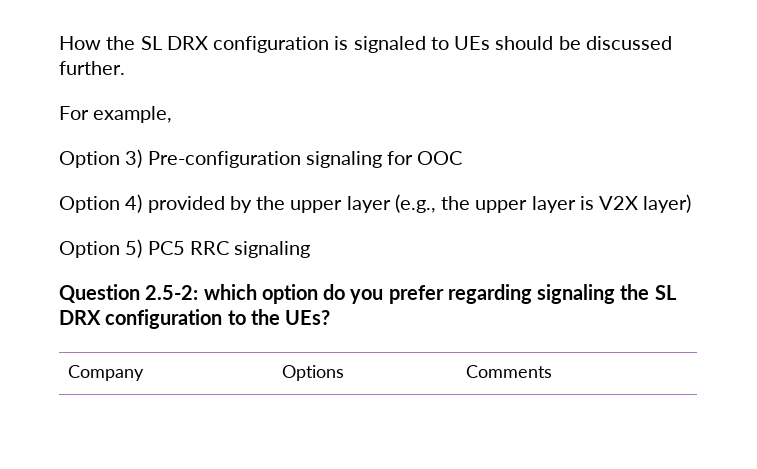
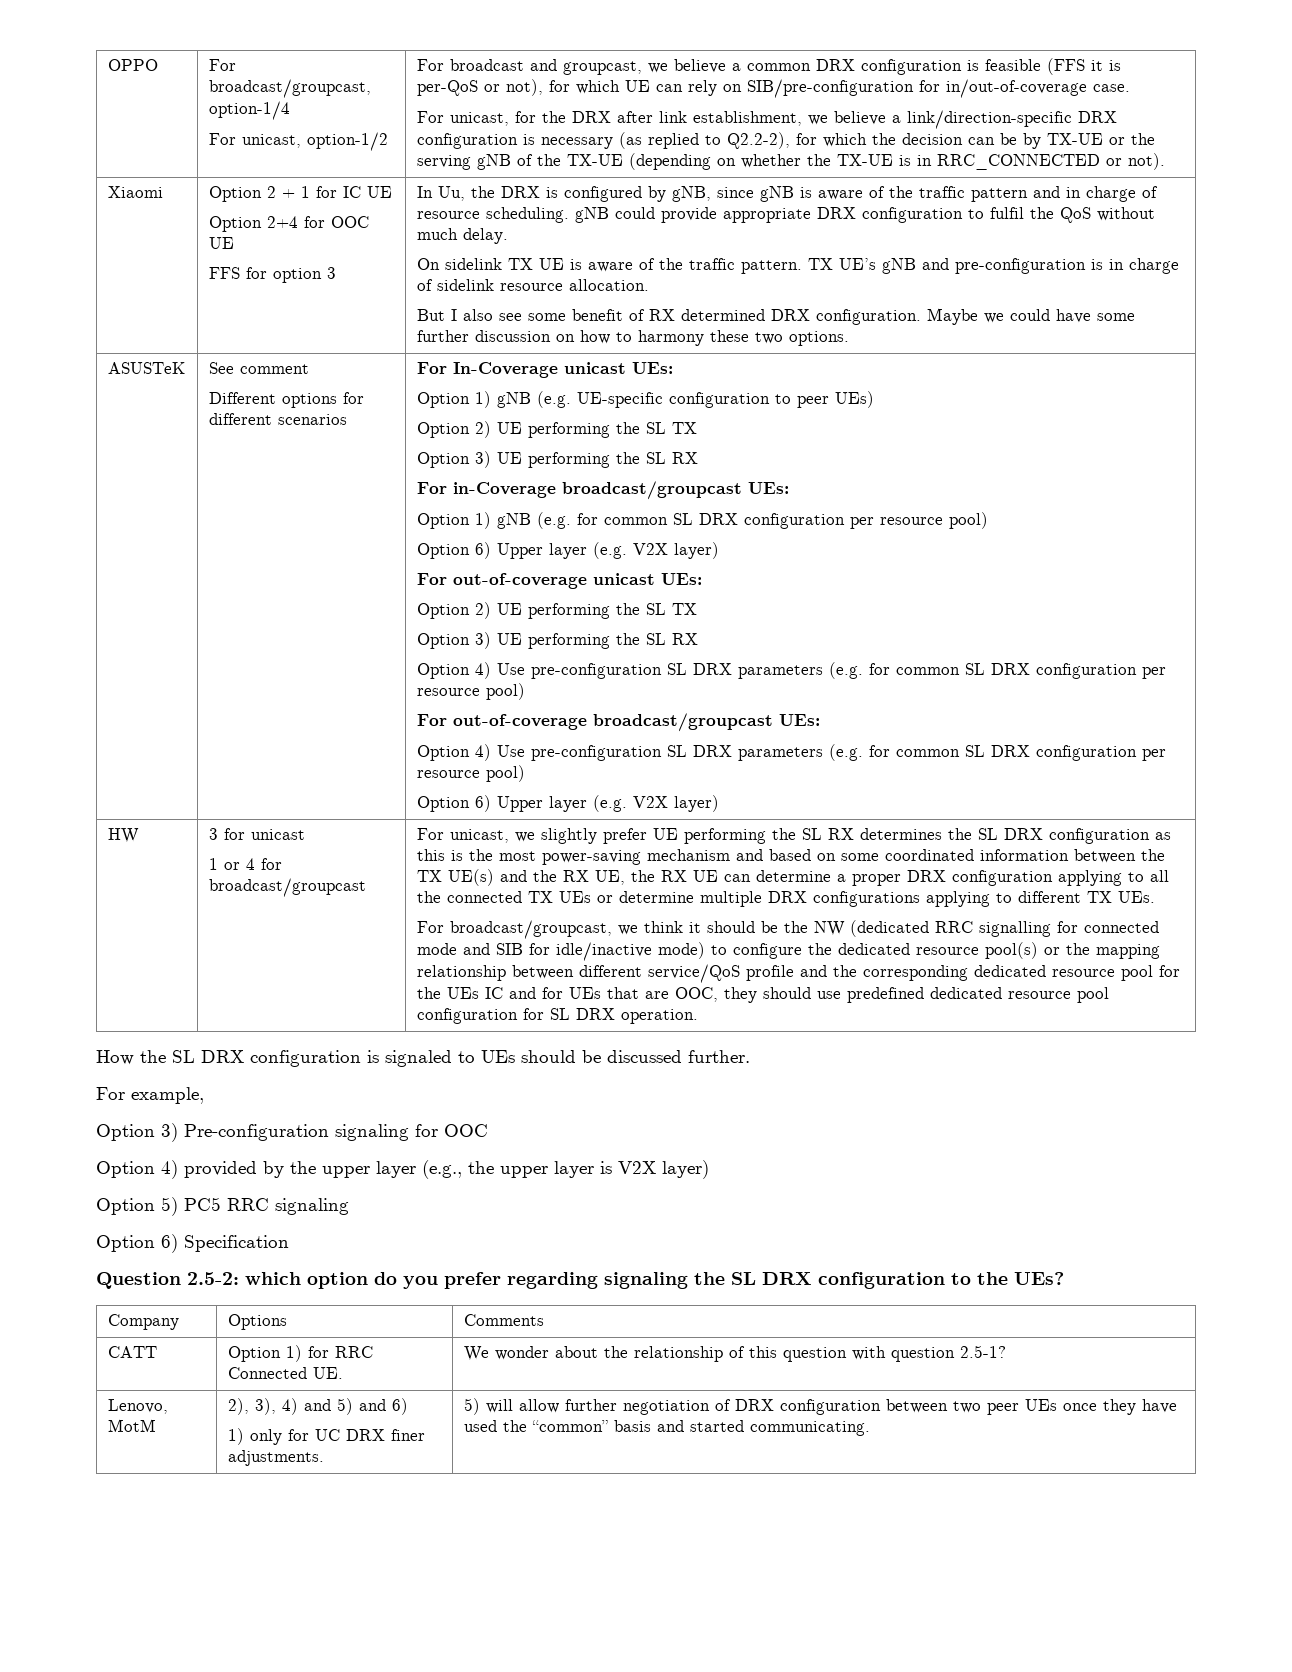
+ OPPO | For broadcast/groupcast, option-1/4
+ For unicast, option-1/2 | For broadcast and groupcast, we believe a common DRX configuration is feasible (FFS it is per-QoS or not), for which UE can rely on SIB/pre-configuration for in/out-of-coverage case.
+ For unicast, for the DRX after link establishment, we believe a link/direction-specific DRX configuration is necessary (as replied to Q2.2-2), for which the decision can be by TX-UE or the serving gNB of the TX-UE (depending on whether the TX-UE is in RRC_CONNECTED or not).
+ Xiaomi | Option 2 + 1 for IC UE
+ Option 2+4 for OOC UE
+ FFS for option 3 | In Uu, the DRX is configured by gNB, since gNB is aware of the traffic pattern and in charge of resource scheduling. gNB could provide appropriate DRX configuration to fulfil the QoS without much delay.
+ On sidelink TX UE is aware of the traffic pattern. TX UE’s gNB and pre-configuration is in charge of sidelink resource allocation.
+ But I also see some benefit of RX determined DRX configuration. Maybe we could have some further discussion on how to harmony these two options.
+ ASUSTeK | See comment
+ Different options for different scenarios | For In-Coverage unicast UEs:
+ Option 1) gNB (e.g. UE-specific configuration to peer UEs)
+ Option 2) UE performing the SL TX
+ Option 3) UE performing the SL RX
+ For in-Coverage broadcast/groupcast UEs:
+ Option 1) gNB (e.g. for common SL DRX configuration per resource pool)
+ Option 6) Upper layer (e.g. V2X layer)
+ For out-of-coverage unicast UEs:
+ Option 2) UE performing the SL TX
+ Option 3) UE performing the SL RX
+ Option 4) Use pre-configuration SL DRX parameters (e.g. for common SL DRX configuration per resource pool)
+ For out-of-coverage broadcast/groupcast UEs:
+ Option 4) Use pre-configuration SL DRX parameters (e.g. for common SL DRX configuration per resource pool)
+ Option 6) Upper layer (e.g. V2X layer)
+ HW | 3 for unicast
+ 1 or 4 for broadcast/groupcast | For unicast, we slightly prefer UE performing the SL RX determines the SL DRX configuration as this is the most power-saving mechanism and based on some coordinated information between the TX UE(s) and the RX UE, the RX UE can determine a proper DRX configuration applying to all the connected TX UEs or determine multiple DRX configurations applying to different TX UEs.
+ For broadcast/groupcast, we think it should be the NW (dedicated RRC signalling for connected mode and SIB for idle/inactive mode) to configure the dedicated resource pool(s) or the mapping relationship between different service/QoS profile and the corresponding dedicated resource pool for the UEs IC and for UEs that are OOC, they should use predefined dedicated resource pool configuration for SL DRX operation.
+ Option 6) Specification
+ CATT | Option 1) for RRC Connected UE. | We wonder about the relationship of this question with question 2.5-1?
+ Lenovo, MotM | 2), 3), 4) and 5) and 6)
+ 1) only for UC DRX finer adjustments. | 5) will allow further negotiation of DRX configuration between two peer UEs once they have used the “common” basis and started communicating.

